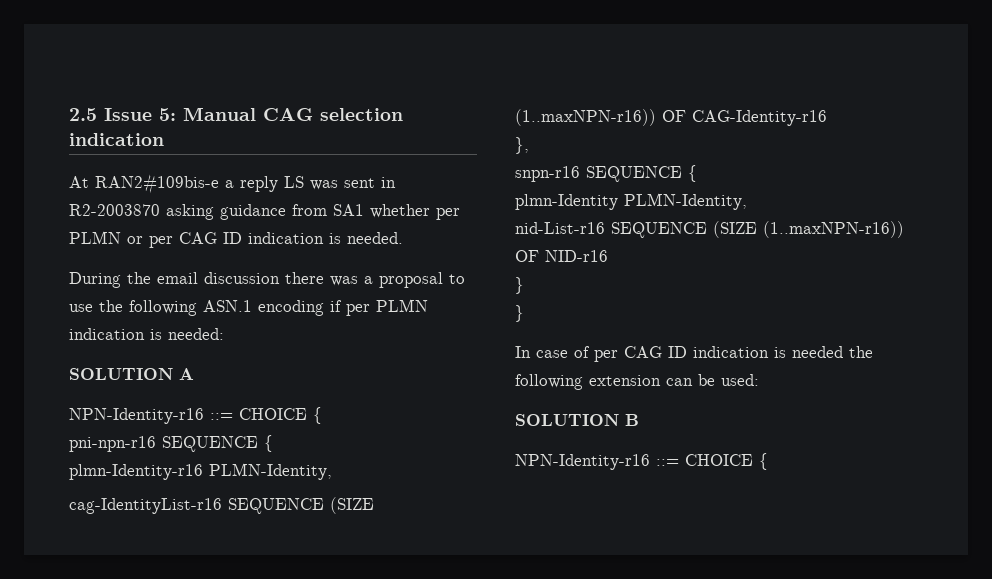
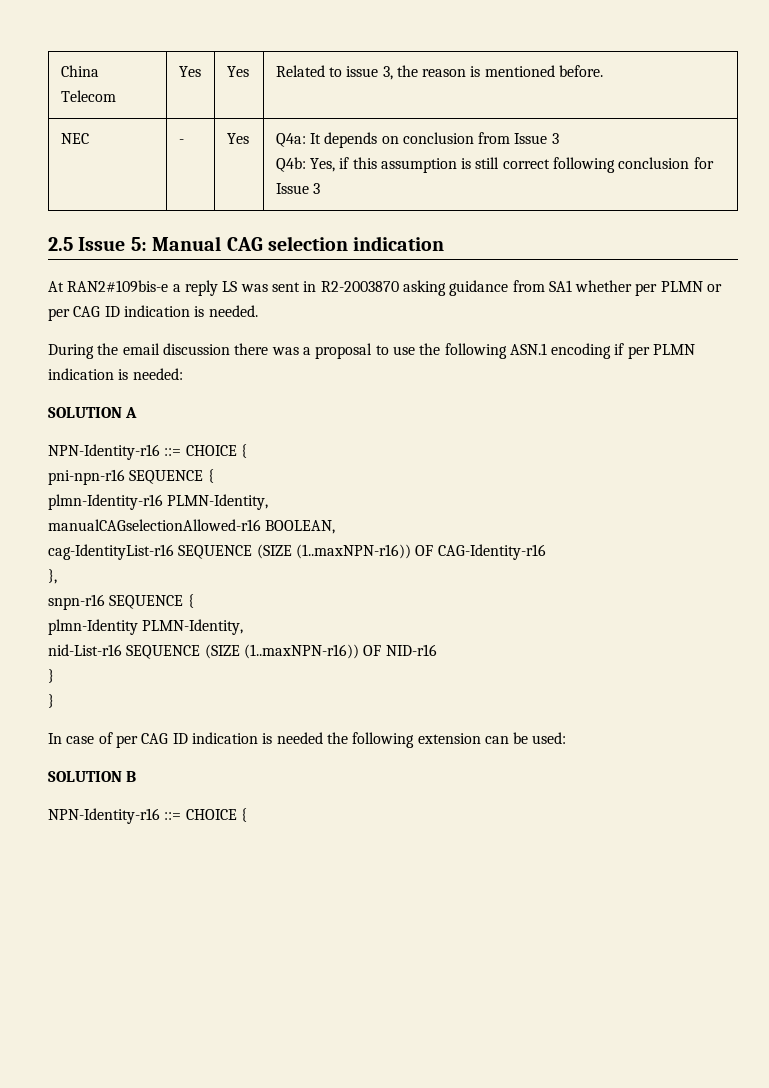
+ China Telecom | Yes | Yes | Related to issue 3, the reason is mentioned before.
+ NEC | - | Yes | Q4a: It depends on conclusion from Issue 3
+ Q4b: Yes, if this assumption is still correct following conclusion for Issue 3
+ manualCAGselectionAllowed-r16 BOOLEAN,

